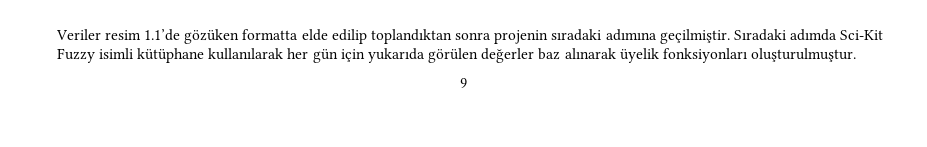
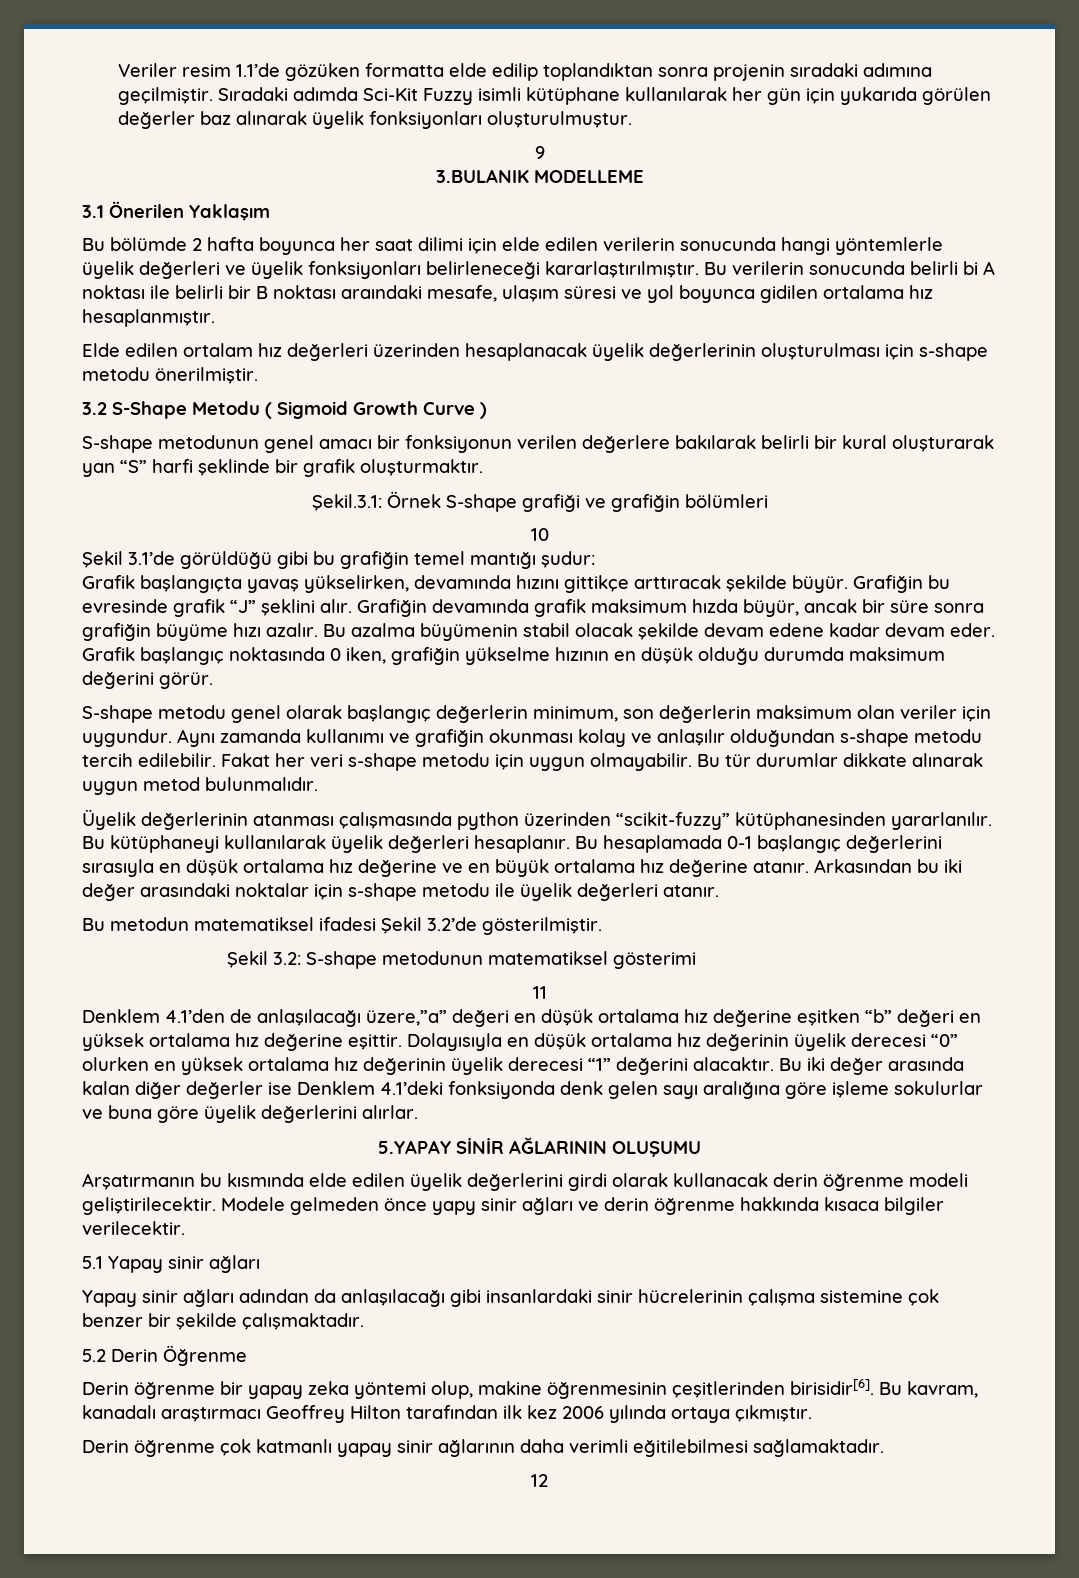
+ 3.BULANIK MODELLEME
+ 3.1 Önerilen Yaklaşım
+ Bu bölümde 2 hafta boyunca her saat dilimi için elde edilen verilerin sonucunda hangi yöntemlerle üyelik değerleri ve üyelik fonksiyonları belirleneceği kararlaştırılmıştır. Bu verilerin sonucunda belirli bi A noktası ile belirli bir B noktası araındaki mesafe, ulaşım süresi ve yol boyunca gidilen ortalama hız hesaplanmıştır.
+ Elde edilen ortalam hız değerleri üzerinden hesaplanacak üyelik değerlerinin oluşturulması için s-shape metodu önerilmiştir.
+ 3.2 S-Shape Metodu ( Sigmoid Growth Curve )
+ S-shape metodunun genel amacı bir fonksiyonun verilen değerlere bakılarak belirli bir kural oluşturarak yan “S” harfi şeklinde bir grafik oluşturmaktır.
+ Şekil.3.1: Örnek S-shape grafiği ve grafiğin bölümleri
+ 10
+ Şekil 3.1’de görüldüğü gibi bu grafiğin temel mantığı şudur:
+ Grafik başlangıçta yavaş yükselirken, devamında hızını gittikçe arttıracak şekilde büyür. Grafiğin bu evresinde grafik “J” şeklini alır. Grafiğin devamında grafik maksimum hızda büyür, ancak bir süre sonra grafiğin büyüme hızı azalır. Bu azalma büyümenin stabil olacak şekilde devam edene kadar devam eder. Grafik başlangıç noktasında 0 iken, grafiğin yükselme hızının en düşük olduğu durumda maksimum değerini görür.
+ S-shape metodu genel olarak başlangıç değerlerin minimum, son değerlerin maksimum olan veriler için uygundur. Aynı zamanda kullanımı ve grafiğin okunması kolay ve anlaşılır olduğundan s-shape metodu tercih edilebilir. Fakat her veri s-shape metodu için uygun olmayabilir. Bu tür durumlar dikkate alınarak uygun metod bulunmalıdır.
+ Üyelik değerlerinin atanması çalışmasında python üzerinden “scikit-fuzzy” kütüphanesinden yararlanılır. Bu kütüphaneyi kullanılarak üyelik değerleri hesaplanır. Bu hesaplamada 0-1 başlangıç değerlerini sırasıyla en düşük ortalama hız değerine ve en büyük ortalama hız değerine atanır. Arkasından bu iki değer arasındaki noktalar için s-shape metodu ile üyelik değerleri atanır.
+ Bu metodun matematiksel ifadesi Şekil 3.2’de gösterilmiştir.
+ Şekil 3.2: S-shape metodunun matematiksel gösterimi
+ 11
+ Denklem 4.1’den de anlaşılacağı üzere,”a” değeri en düşük ortalama hız değerine eşitken “b” değeri en yüksek ortalama hız değerine eşittir. Dolayısıyla en düşük ortalama hız değerinin üyelik derecesi “0” olurken en yüksek ortalama hız değerinin üyelik derecesi “1” değerini alacaktır. Bu iki değer arasında kalan diğer değerler ise Denklem 4.1’deki fonksiyonda denk gelen sayı aralığına göre işleme sokulurlar ve buna göre üyelik değerlerini alırlar.
+ 5.YAPAY SİNİR AĞLARININ OLUŞUMU
+ Arşatırmanın bu kısmında elde edilen üyelik değerlerini girdi olarak kullanacak derin öğrenme modeli geliştirilecektir. Modele gelmeden önce yapy sinir ağları ve derin öğrenme hakkında kısaca bilgiler verilecektir.
+ 5.1 Yapay sinir ağları
+ Yapay sinir ağları adından da anlaşılacağı gibi insanlardaki sinir hücrelerinin çalışma sistemine çok benzer bir şekilde çalışmaktadır.
+ 5.2 Derin Öğrenme
+ Derin öğrenme bir yapay zeka yöntemi olup, makine öğrenmesinin çeşitlerinden birisidir[6]. Bu kavram, kanadalı araştırmacı Geoffrey Hilton tarafından ilk kez 2006 yılında ortaya çıkmıştır.
+ Derin öğrenme çok katmanlı yapay sinir ağlarının daha verimli eğitilebilmesi sağlamaktadır.
+ 12

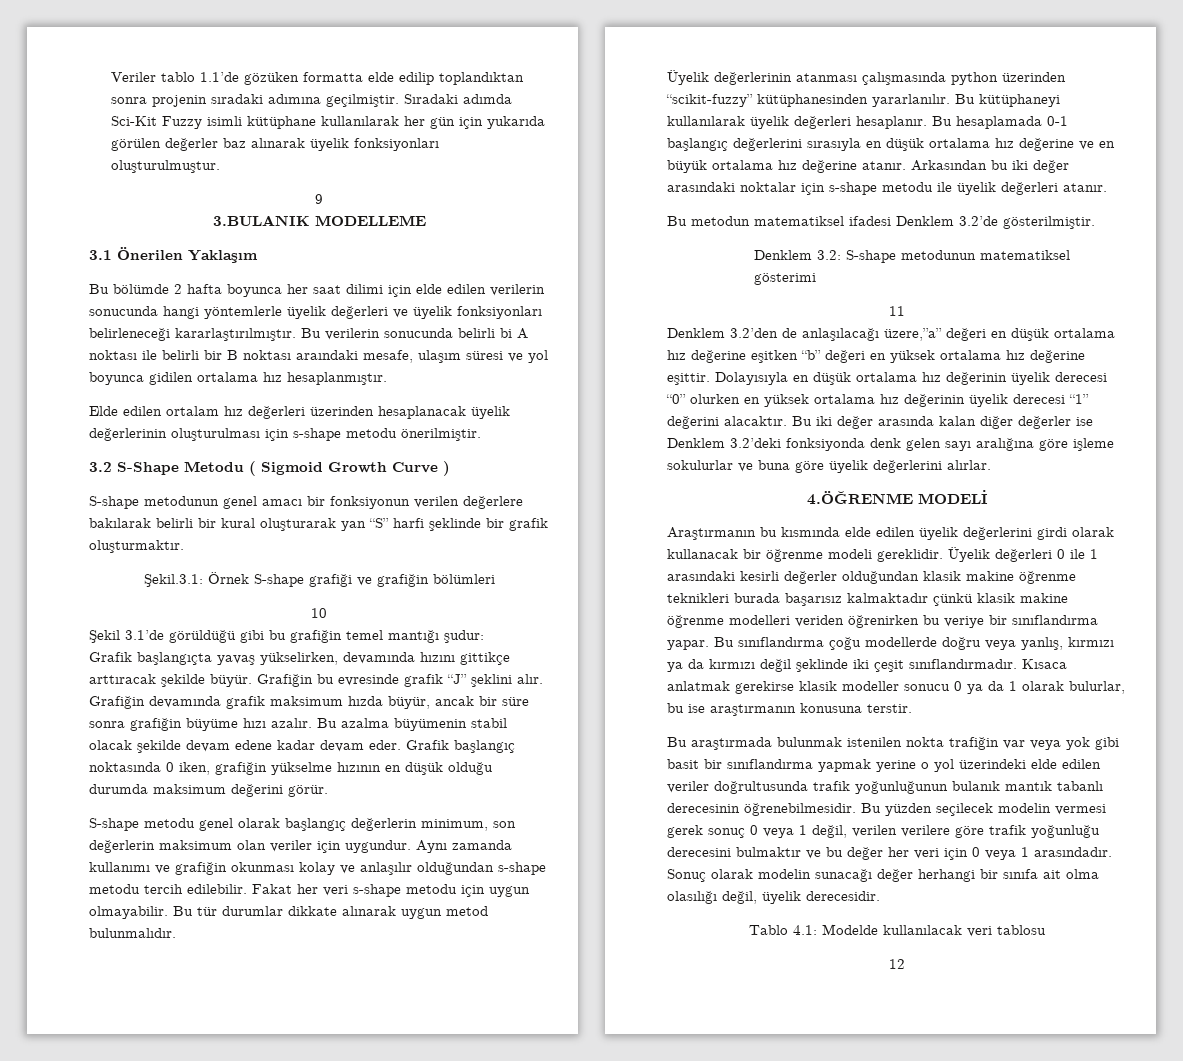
- Veriler resim 1.1’de gözüken formatta elde edilip toplandıktan sonra projenin sıradaki adımına geçilmiştir.
+ Veriler tablo 1.1’de gözüken formatta elde edilip toplandıktan sonra projenin sıradaki adımına geçilmiştir.
- Bu metodun matematiksel ifadesi Şekil 3.2’de gösterilmiştir.
+ Bu metodun matematiksel ifadesi Denklem 3.2’de gösterilmiştir.
- Şekil 3.2: S-shape metodunun matematiksel gösterimi
+ Denklem 3.2: S-shape metodunun matematiksel gösterimi
- Denklem 4.1’den de anlaşılacağı üzere,”a” değeri en düşük ortalama hız değerine eşitken “b” değeri en yüksek ortalama hız değerine eşittir.
+ Denklem 3.2’den de anlaşılacağı üzere,”a” değeri en düşük ortalama hız değerine eşitken “b” değeri en yüksek ortalama hız değerine eşittir.
- Bu iki değer arasında kalan diğer değerler ise Denklem 4.1’deki fonksiyonda denk gelen sayı aralığına göre işleme sokulurlar ve buna göre üyelik değerlerini alırlar.
+ Bu iki değer arasında kalan diğer değerler ise Denklem 3.2’deki fonksiyonda denk gelen sayı aralığına göre işleme sokulurlar ve buna göre üyelik değerlerini alırlar.
- 5.YAPAY SİNİR AĞLARININ OLUŞUMU
- Arşatırmanın bu kısmında elde edilen üyelik değerlerini girdi olarak kullanacak derin öğrenme modeli geliştirilecektir. Modele gelmeden önce yapy sinir ağları ve derin öğrenme hakkında kısaca bilgiler verilecektir.
- 5.1 Yapay sinir ağları
- Yapay sinir ağları adından da anlaşılacağı gibi insanlardaki sinir hücrelerinin çalışma sistemine çok benzer bir şekilde çalışmaktadır.
- 5.2 Derin Öğrenme
- Derin öğrenme bir yapay zeka yöntemi olup, makine öğrenmesinin çeşitlerinden birisidir[6]. Bu kavram, kanadalı araştırmacı Geoffrey Hilton tarafından ilk kez 2006 yılında ortaya çıkmıştır.
- Derin öğrenme çok katmanlı yapay sinir ağlarının daha verimli eğitilebilmesi sağlamaktadır.
+ 4.ÖĞRENME MODELİ
+ Araştırmanın bu kısmında elde edilen üyelik değerlerini girdi olarak kullanacak bir öğrenme modeli gereklidir. Üyelik değerleri 0 ile 1 arasındaki kesirli değerler olduğundan klasik makine öğrenme teknikleri burada başarısız kalmaktadır çünkü klasik makine öğrenme modelleri veriden öğrenirken bu veriye bir sınıflandırma yapar. Bu sınıflandırma çoğu modellerde doğru veya yanlış, kırmızı ya da kırmızı değil şeklinde iki çeşit sınıflandırmadır. Kısaca anlatmak gerekirse klasik modeller sonucu 0 ya da 1 olarak bulurlar, bu ise araştırmanın konusuna terstir.
+ Bu araştırmada bulunmak istenilen nokta trafiğin var veya yok gibi basit bir sınıflandırma yapmak yerine o yol üzerindeki elde edilen veriler doğrultusunda trafik yoğunluğunun bulanık mantık tabanlı derecesinin öğrenebilmesidir. Bu yüzden seçilecek modelin vermesi gerek sonuç 0 veya 1 değil, verilen verilere göre trafik yoğunluğu derecesini bulmaktır ve bu değer her veri için 0 veya 1 arasındadır. Sonuç olarak modelin sunacağı değer herhangi bir sınıfa ait olma olasılığı değil, üyelik derecesidir.
+ Tablo 4.1: Modelde kullanılacak veri tablosu

